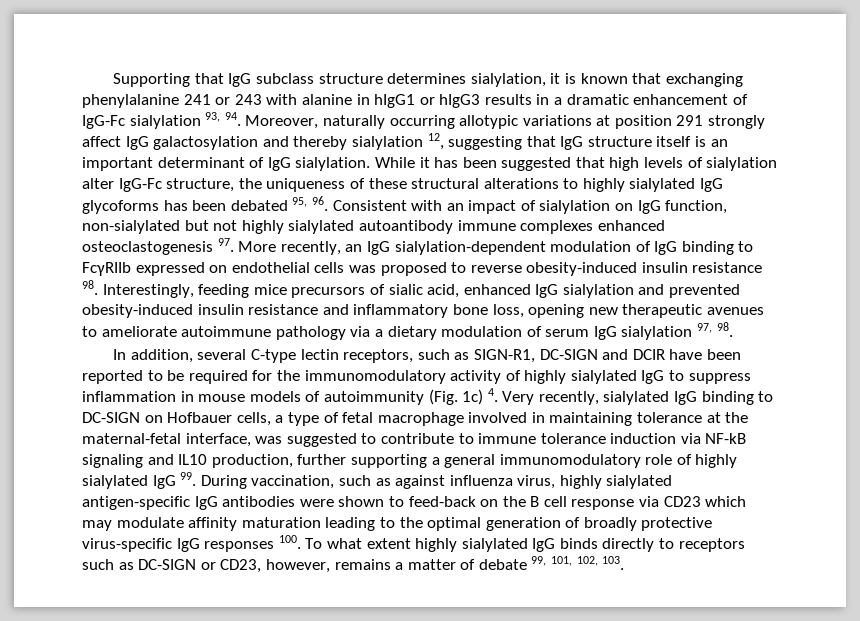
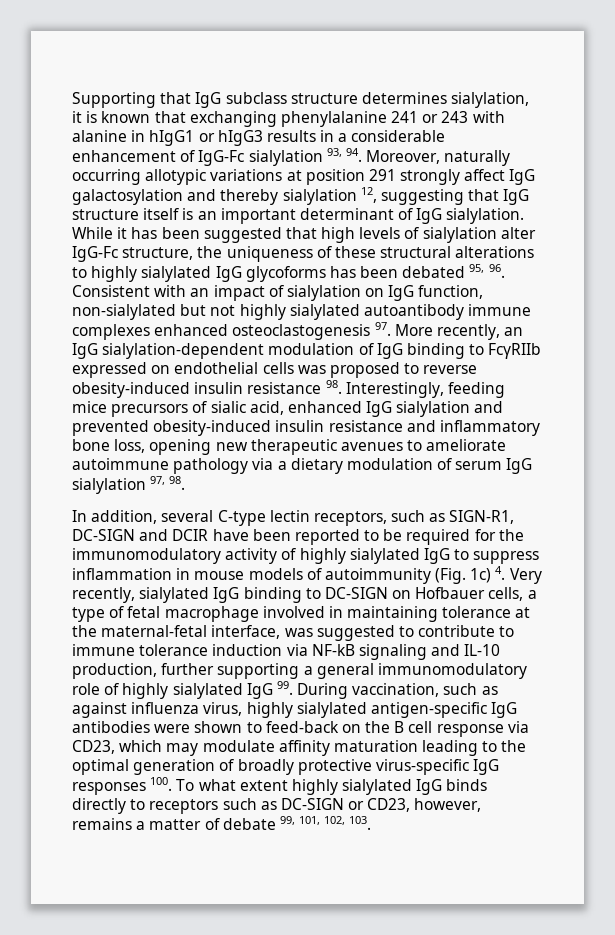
- Supporting that IgG subclass structure determines sialylation, it is known that exchanging phenylalanine 241 or 243 with alanine in hIgG1 or hIgG3 results in a dramatic enhancement of IgG-Fc sialylation 93, 94. Moreover, naturally occurring allotypic variations at position 291 strongly affect IgG galactosylation and thereby sialylation 12, suggesting that IgG structure itself is an important determinant of IgG sialylation.
+ Supporting that IgG subclass structure determines sialylation, it is known that exchanging phenylalanine 241 or 243 with alanine in hIgG1 or hIgG3 results in a considerable enhancement of IgG-Fc sialylation 93, 94. Moreover, naturally occurring allotypic variations at position 291 strongly affect IgG galactosylation and thereby sialylation 12, suggesting that IgG structure itself is an important determinant of IgG sialylation.
- In addition, several C-type lectin receptors, such as SIGN-R1, DC-SIGN and DCIR have been reported to be required for the immunomodulatory activity of highly sialylated IgG to suppress inflammation in mouse models of autoimmunity (Fig. 1c) 4. Very recently, sialylated IgG binding to DC-SIGN on Hofbauer cells, a type of fetal macrophage involved in maintaining tolerance at the maternal-fetal interface, was suggested to contribute to immune tolerance induction via NF-kB signaling and IL10 production, further supporting a general immunomodulatory role of highly sialylated IgG 99. During vaccination, such as against influenza virus, highly sialylated antigen-specific IgG antibodies were shown to feed-back on the B cell response via CD23 which may modulate affinity maturation leading to the optimal generation of broadly protective virus-specific IgG responses 100. To what extent highly sialylated IgG binds directly to receptors such as DC-SIGN or CD23, however, remains a matter of debate 99, 101, 102, 103.
+ In addition, several C-type lectin receptors, such as SIGN-R1, DC-SIGN and DCIR have been reported to be required for the immunomodulatory activity of highly sialylated IgG to suppress inflammation in mouse models of autoimmunity (Fig. 1c) 4. Very recently, sialylated IgG binding to DC-SIGN on Hofbauer cells, a type of fetal macrophage involved in maintaining tolerance at the maternal-fetal interface, was suggested to contribute to immune tolerance induction via NF-kB signaling and IL-10 production, further supporting a general immunomodulatory role of highly sialylated IgG 99. During vaccination, such as against influenza virus, highly sialylated antigen-specific IgG antibodies were shown to feed-back on the B cell response via CD23, which may modulate affinity maturation leading to the optimal generation of broadly protective virus-specific IgG responses 100. To what extent highly sialylated IgG binds directly to receptors such as DC-SIGN or CD23, however, remains a matter of debate 99, 101, 102, 103.

